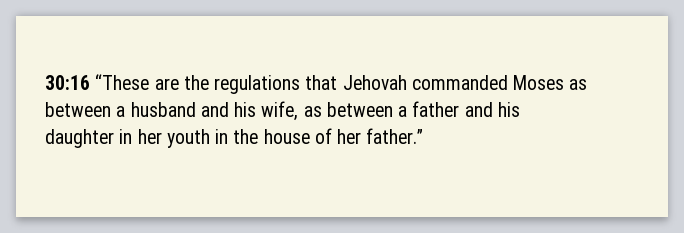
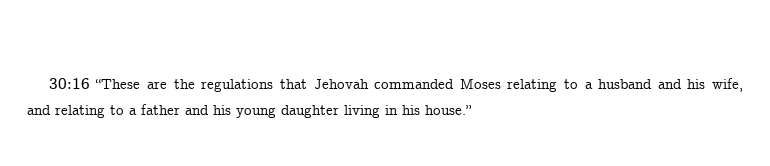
- 30:16 “These are the regulations that Jehovah commanded Moses as between a husband and his wife, as between a father and his daughter in her youth in the house of her father.”
+ 30:16 “These are the regulations that Jehovah commanded Moses relating to a husband and his wife, and relating to a father and his young daughter living in his house.”

